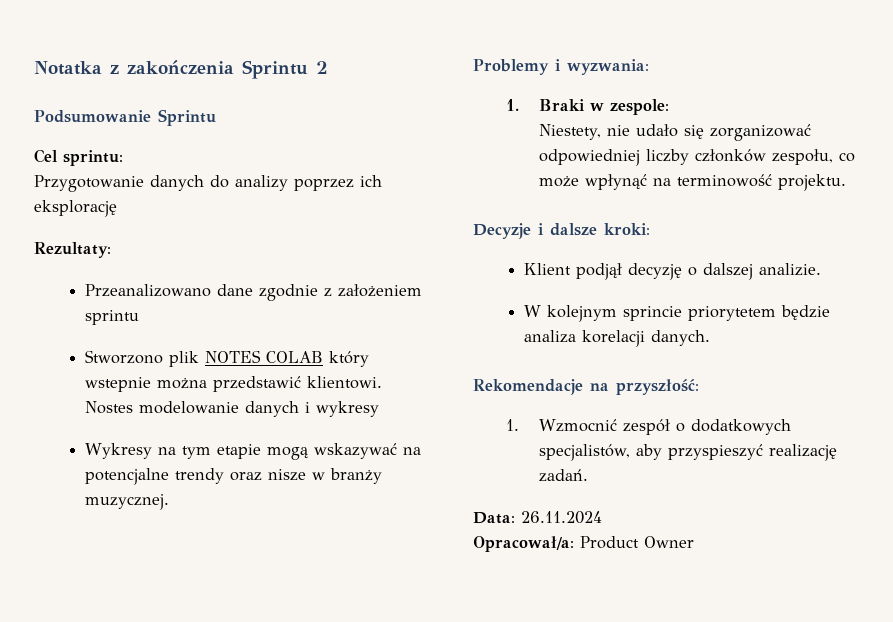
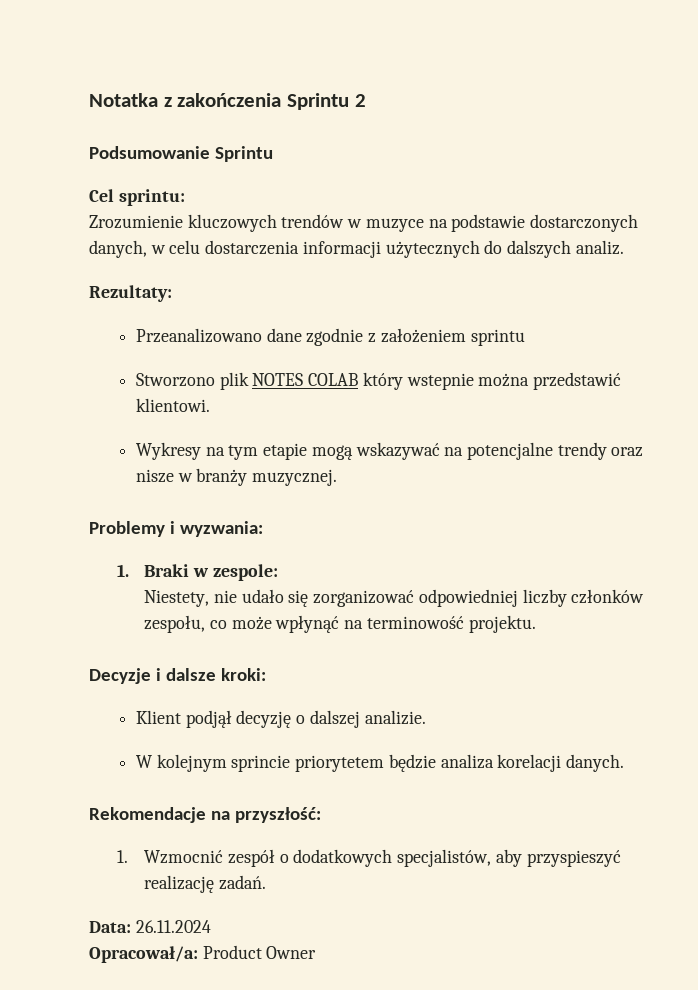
- Przygotowanie danych do analizy poprzez ich eksplorację
+ Zrozumienie kluczowych trendów w muzyce na podstawie dostarczonych danych, w celu dostarczenia informacji użytecznych do dalszych analiz.
- Nostes modelowanie danych i wykresy

